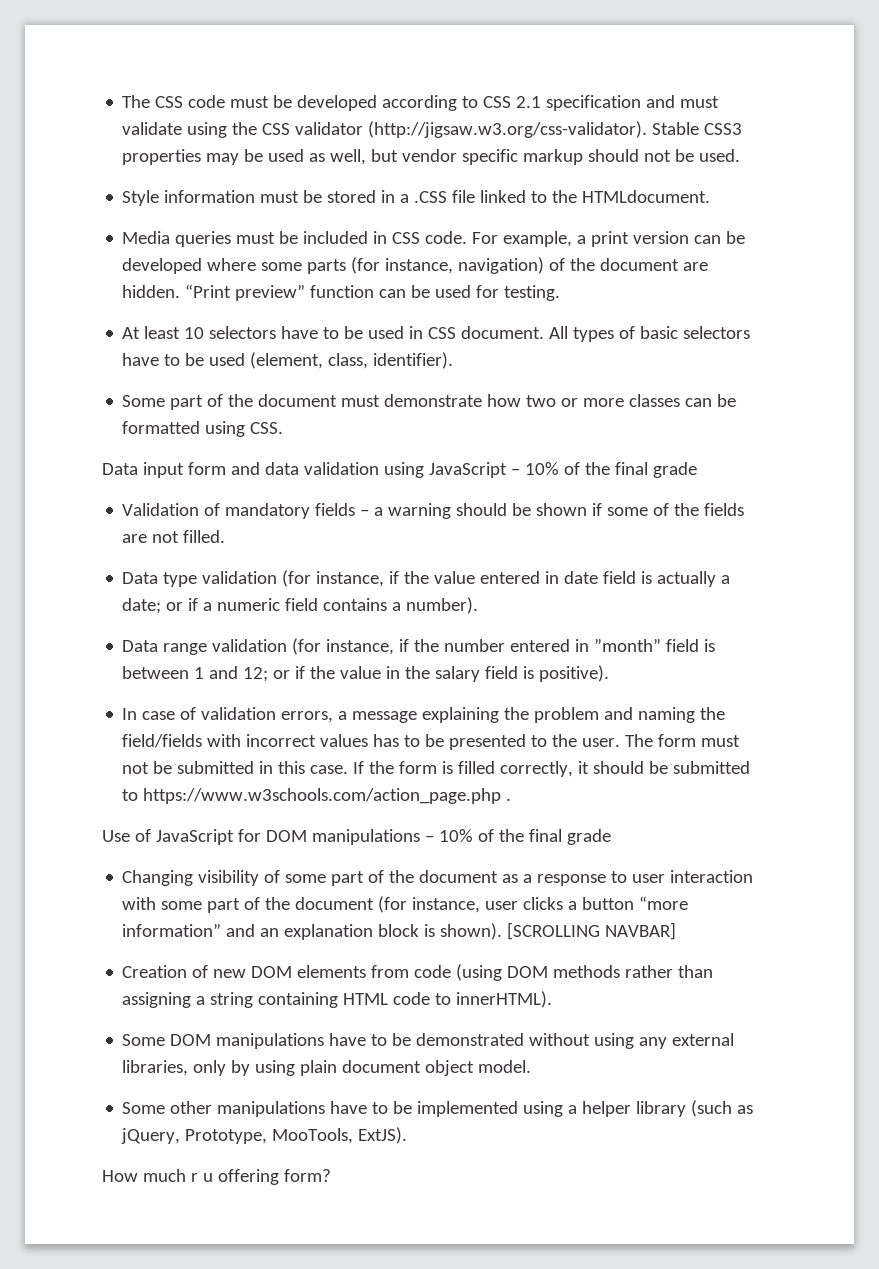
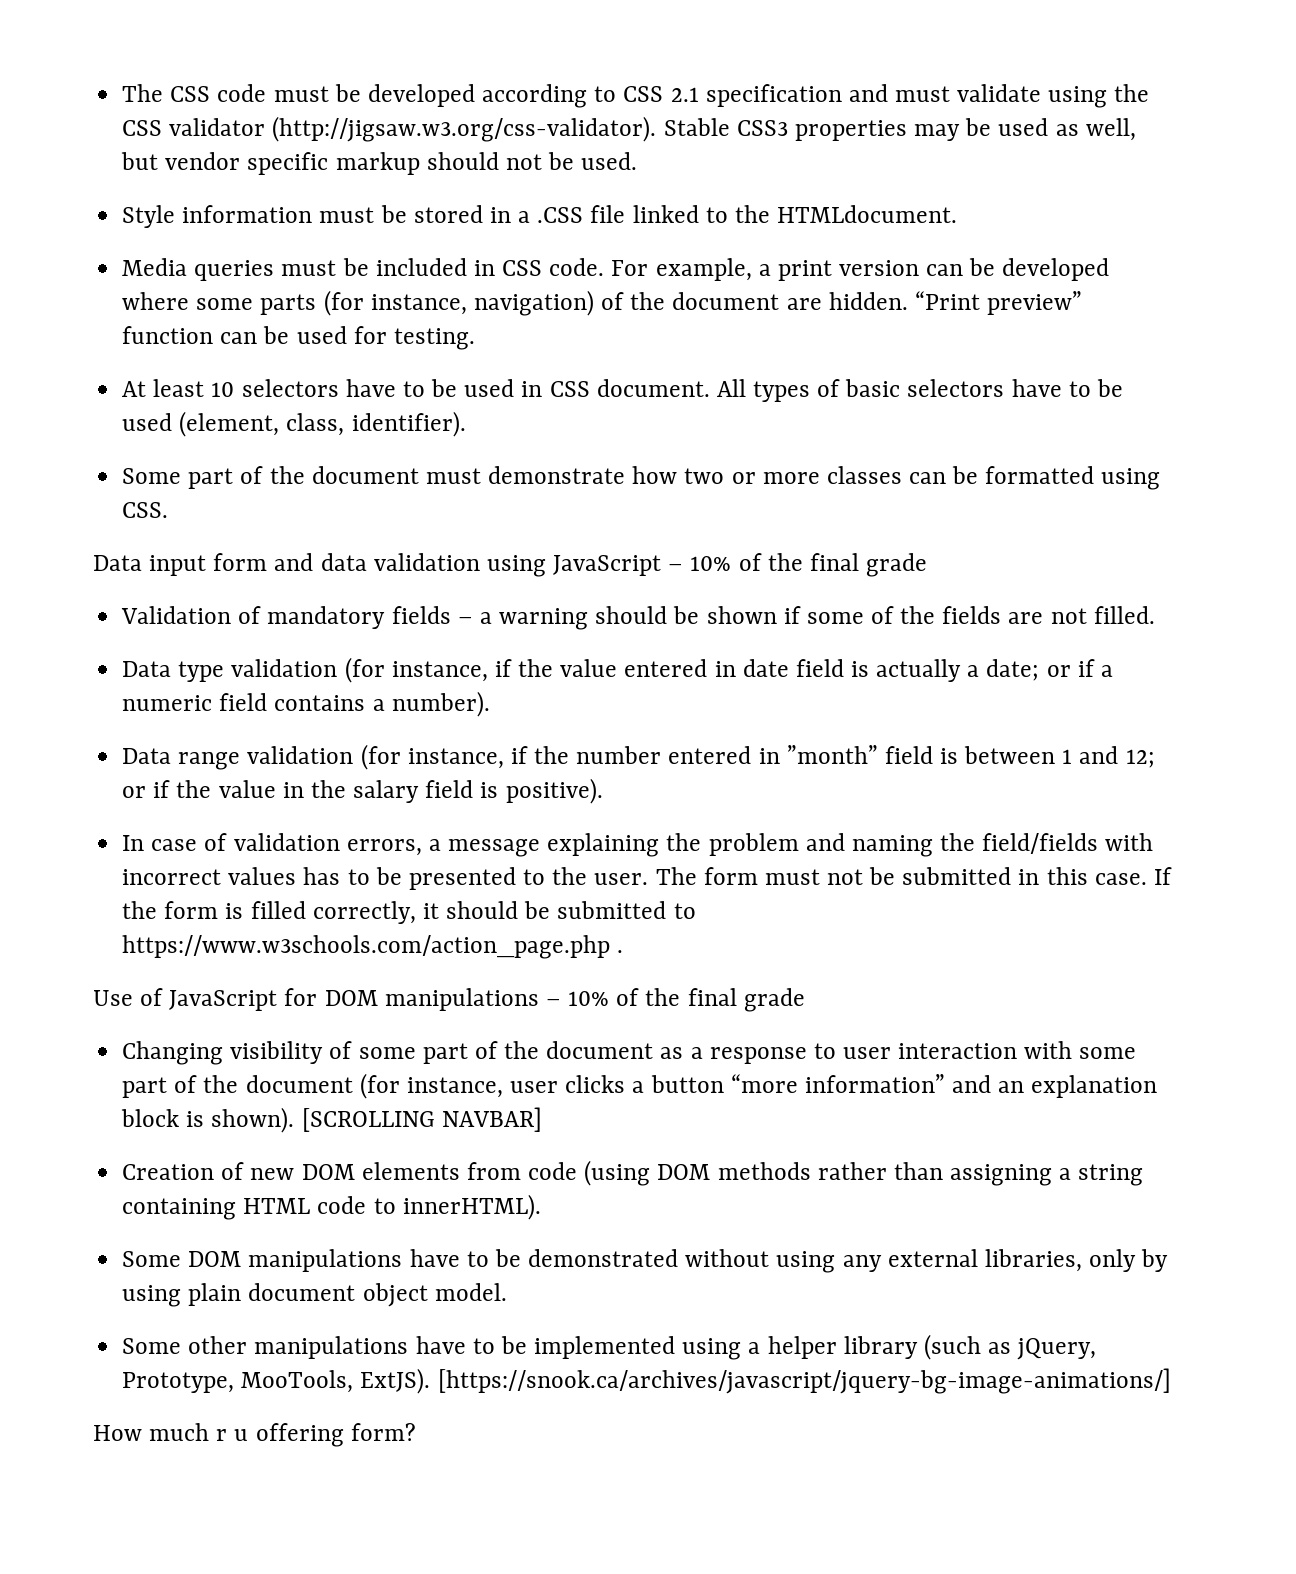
+ [https://snook.ca/archives/javascript/jquery-bg-image-animations/]

